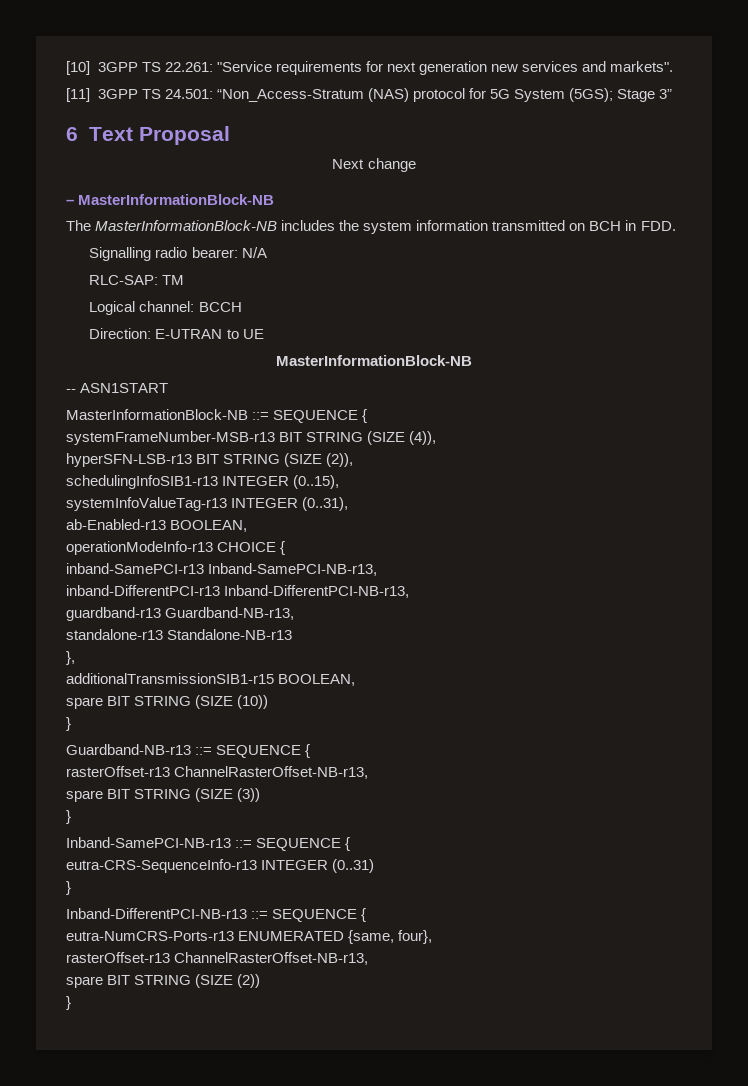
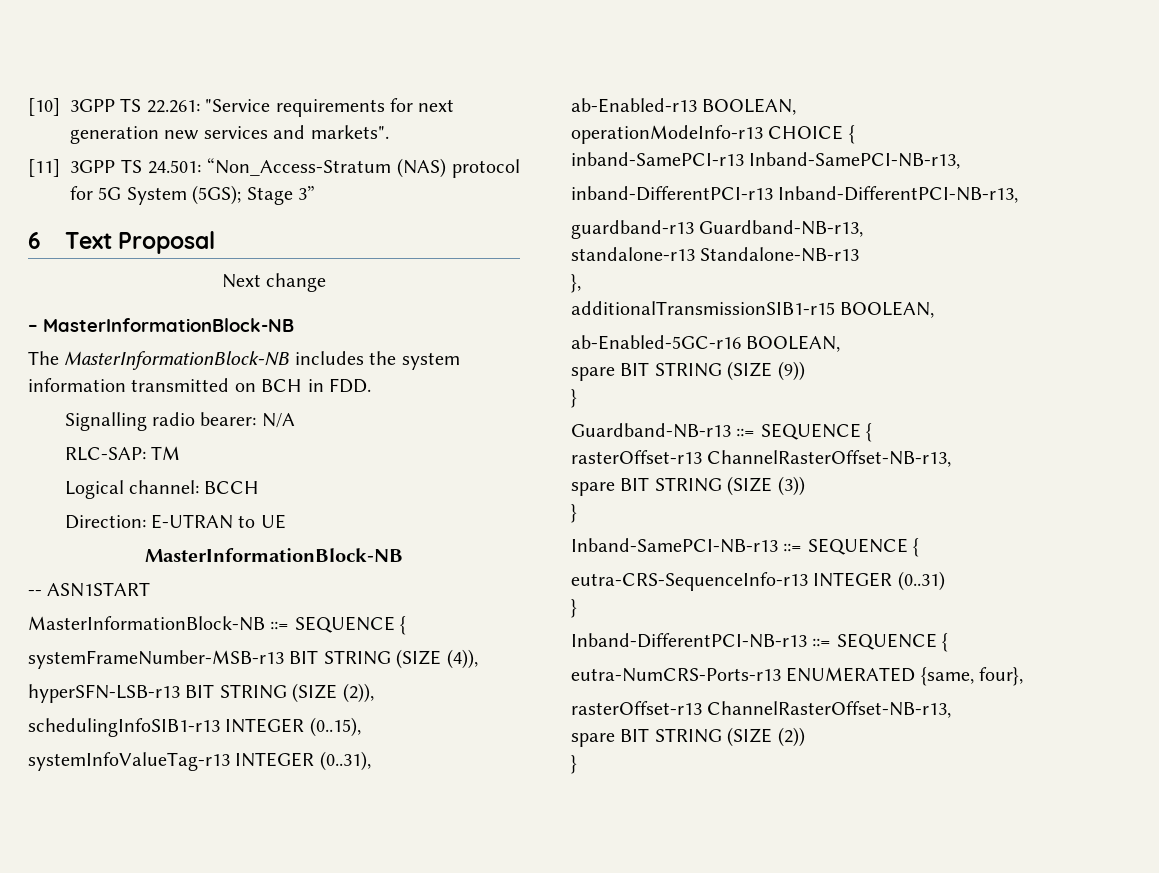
- spare BIT STRING (SIZE (10))
+ ab-Enabled-5GC-r16 BOOLEAN,
+ spare BIT STRING (SIZE (9))

